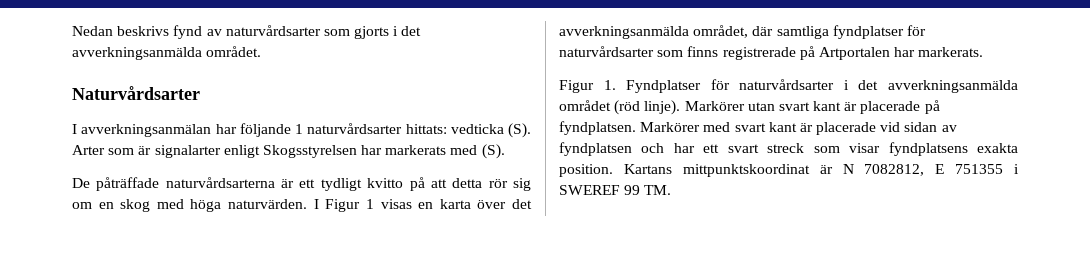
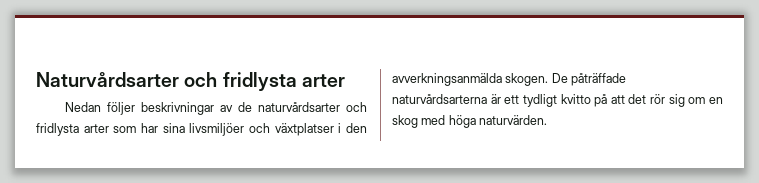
- Nedan beskrivs fynd av naturvårdsarter som gjorts i det avverkningsanmälda området.
- Naturvårdsarter
- I avverkningsanmälan har följande 1 naturvårdsarter hittats: vedticka (S). Arter som är signalarter enligt Skogsstyrelsen har markerats med (S).
- De påträffade naturvårdsarterna är ett tydligt kvitto på att detta rör sig om en skog med höga naturvärden. I Figur 1 visas en karta över det avverkningsanmälda området, där samtliga fyndplatser för naturvårdsarter som finns registrerade på Artportalen har markerats.
- Figur 1. Fyndplatser för naturvårdsarter i det avverkningsanmälda området (röd linje). Markörer utan svart kant är placerade på fyndplatsen. Markörer med svart kant är placerade vid sidan av fyndplatsen och har ett svart streck som visar fyndplatsens exakta position. Kartans mittpunktskoordinat är N 7082812, E 751355 i SWEREF 99 TM.
+ Naturvårdsarter och fridlysta arter
+ Nedan följer beskrivningar av de naturvårdsarter och fridlysta arter som har sina livsmiljöer och växtplatser i den avverkningsanmälda skogen. De påträffade naturvårdsarterna är ett tydligt kvitto på att det rör sig om en skog med höga naturvärden.

